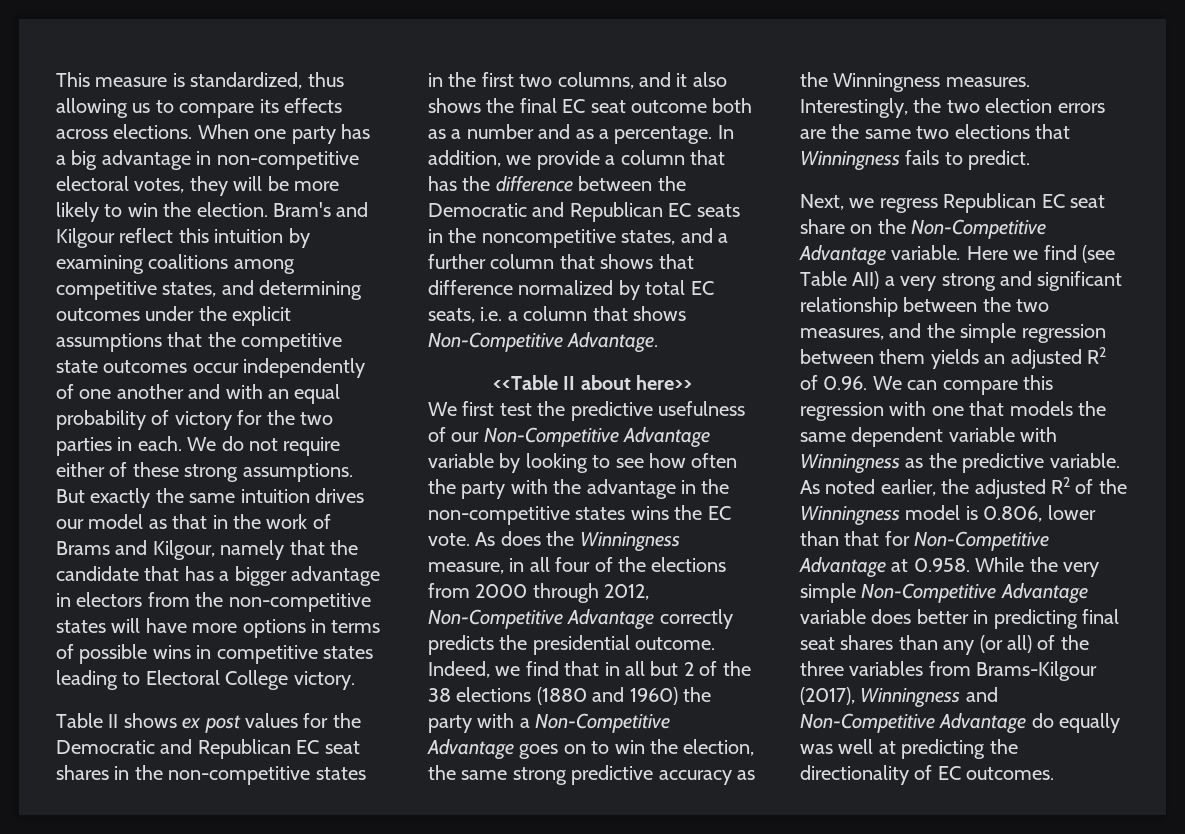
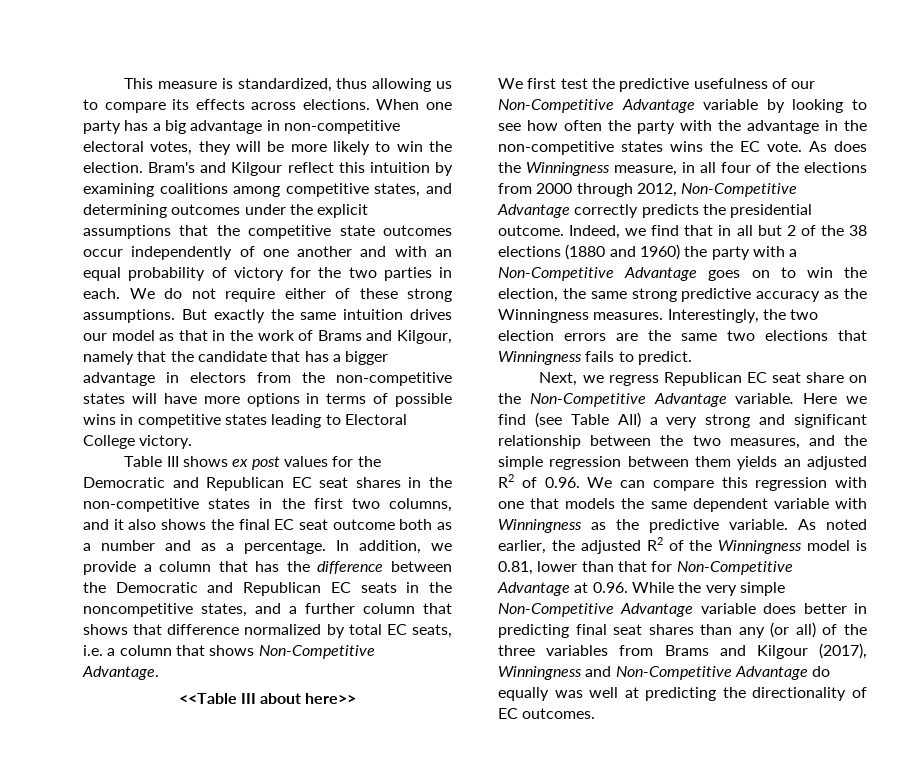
- Table II shows ex post values for the Democratic and Republican EC seat shares in the non-competitive states in the first two columns, and it also shows the final EC seat outcome both as a number and as a percentage.
+ Table III shows ex post values for the Democratic and Republican EC seat shares in the non-competitive states in the first two columns, and it also shows the final EC seat outcome both as a number and as a percentage.
- <<Table II about here>>
+ <<Table III about here>>
- As noted earlier, the adjusted R2 of the Winningness model is 0.806, lower than that for Non-Competitive Advantage at 0.958. While the very simple Non-Competitive Advantage variable does better in predicting final seat shares than any (or all) of the three variables from Brams-Kilgour (2017), Winningness and Non-Competitive Advantage do equally was well at predicting the directionality of EC outcomes.
+ As noted earlier, the adjusted R2 of the Winningness model is 0.81, lower than that for Non-Competitive Advantage at 0.96. While the very simple Non-Competitive Advantage variable does better in predicting final seat shares than any (or all) of the three variables from Brams and Kilgour (2017), Winningness and Non-Competitive Advantage do equally was well at predicting the directionality of EC outcomes.

